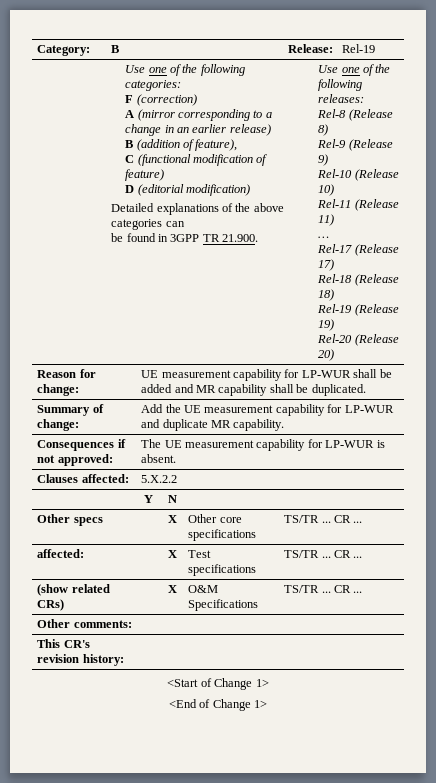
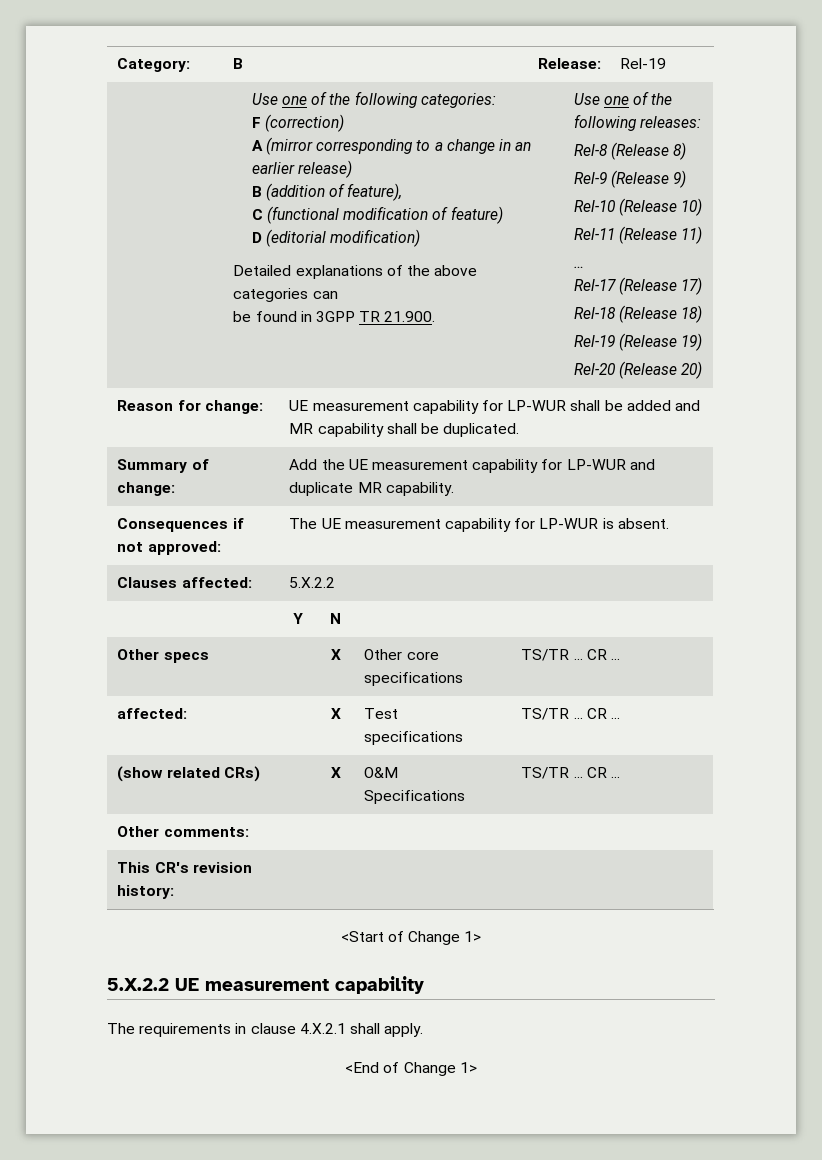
+ 5.X.2.2 UE measurement capability
+ The requirements in clause 4.X.2.1 shall apply.

